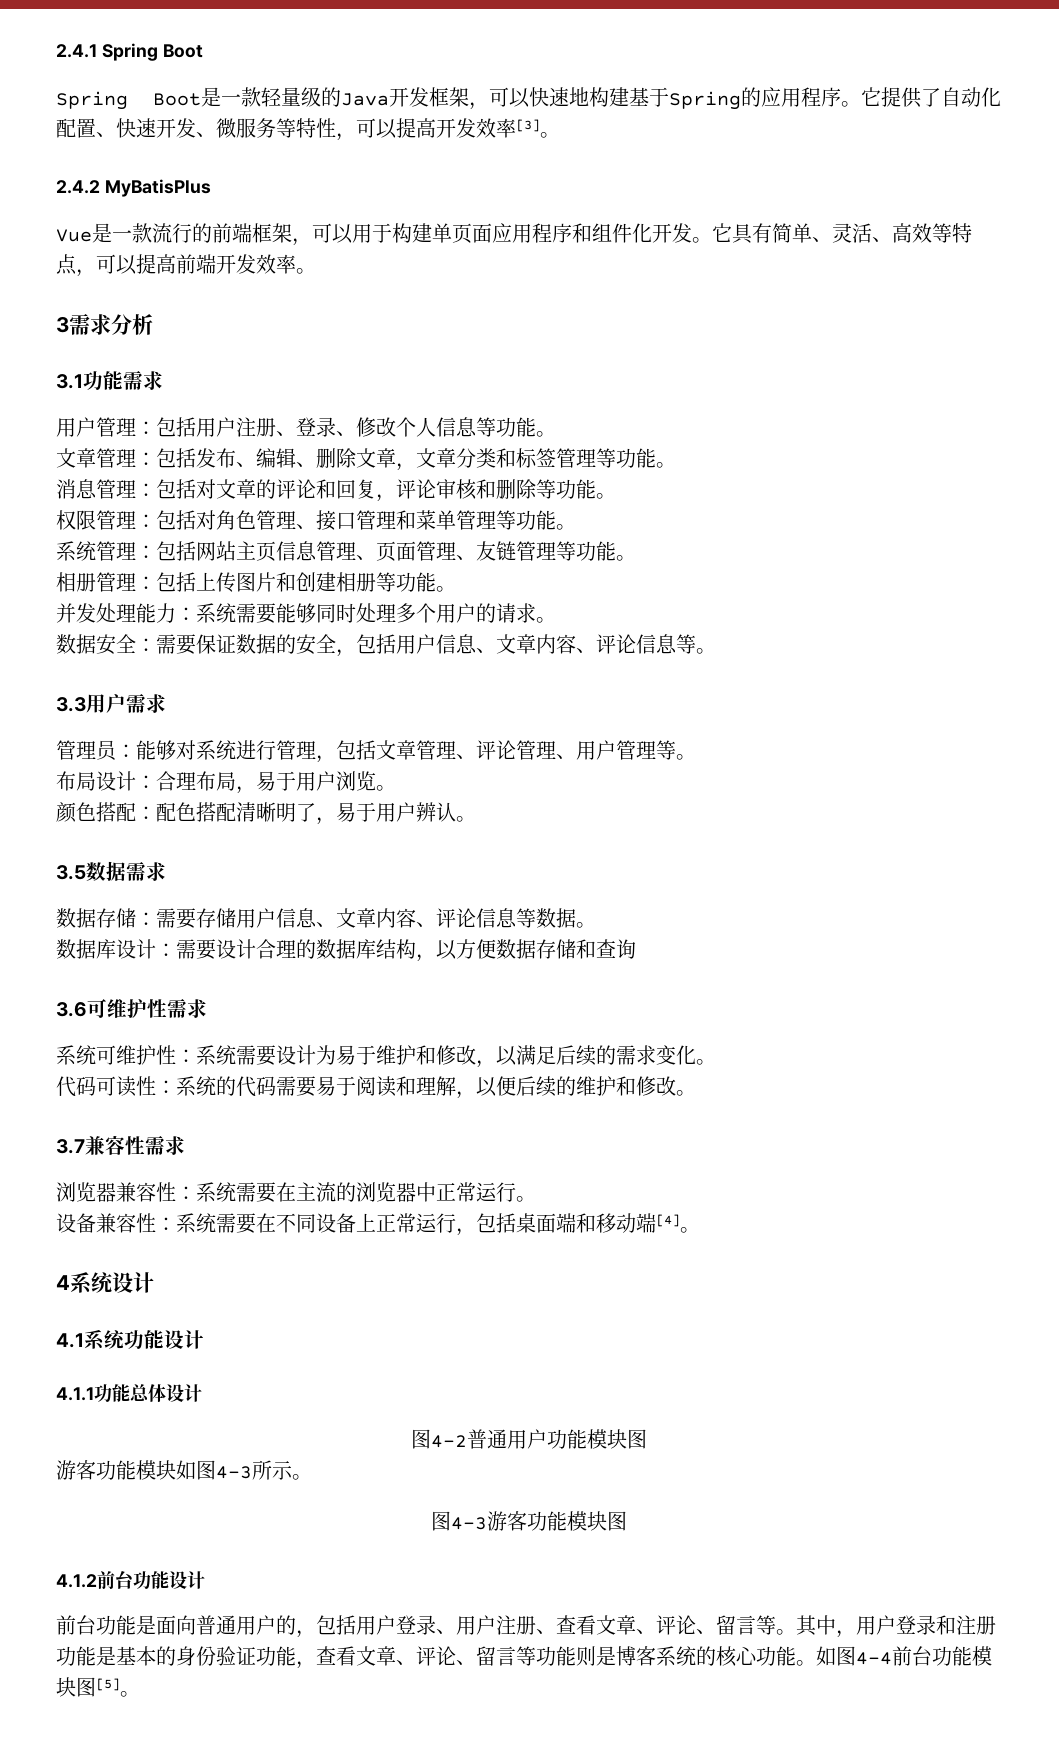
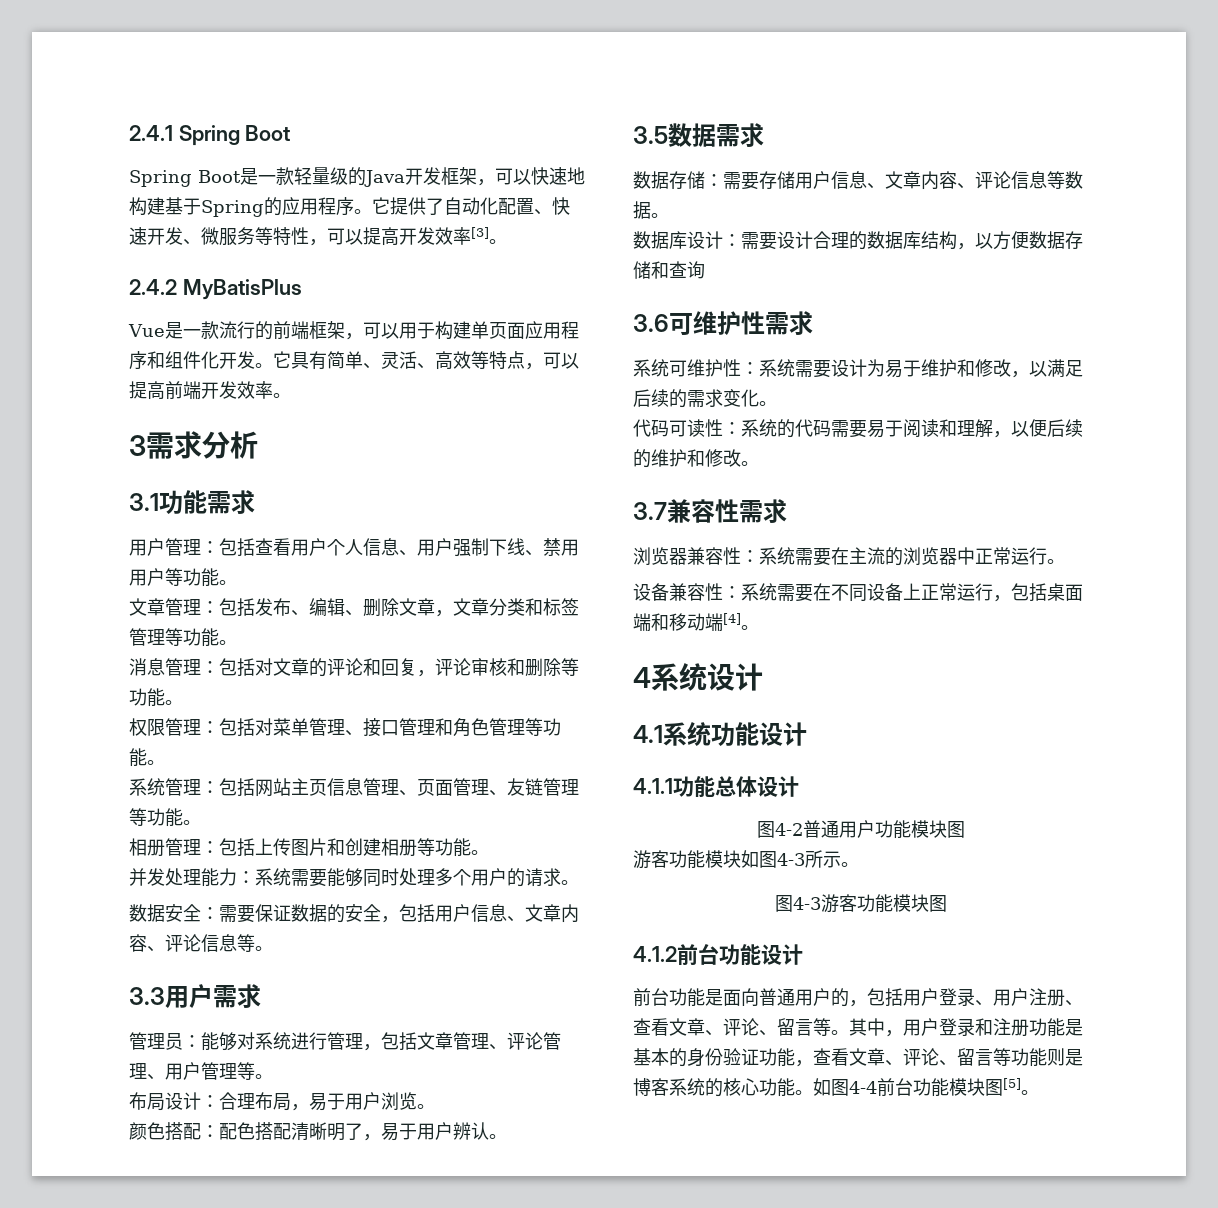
- 用户管理：包括用户注册、登录、修改个人信息等功能。
+ 用户管理：包括查看用户个人信息、用户强制下线、禁用用户等功能。
- 权限管理：包括对角色管理、接口管理和菜单管理等功能。
+ 权限管理：包括对菜单管理、接口管理和角色管理等功能。

